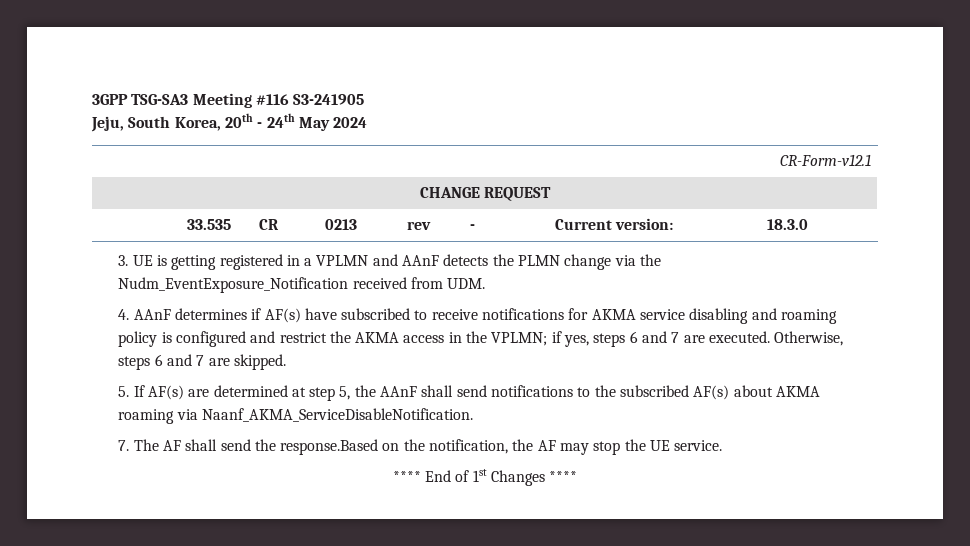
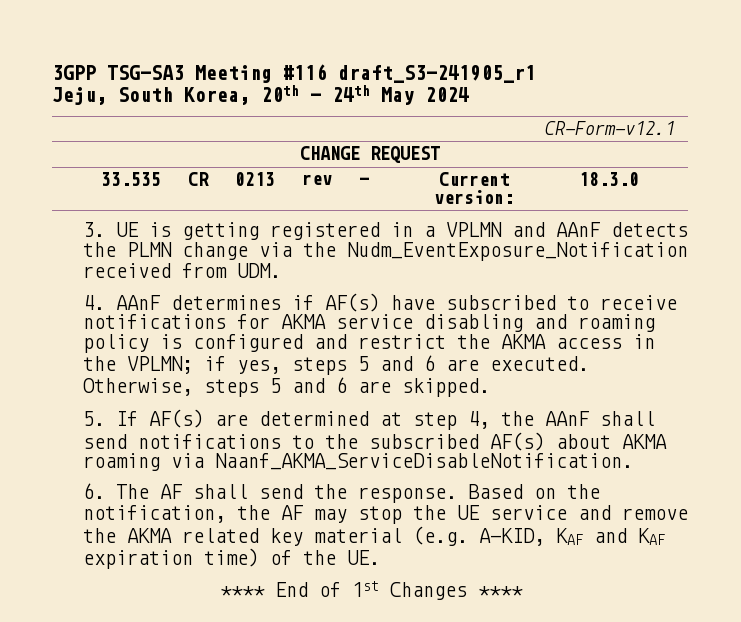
- 3GPP TSG-SA3 Meeting #116 S3-241905
+ 3GPP TSG-SA3 Meeting #116 draft_S3-241905_r1
- 4. AAnF determines if AF(s) have subscribed to receive notifications for AKMA service disabling and roaming policy is configured and restrict the AKMA access in the VPLMN; if yes, steps 6 and 7 are executed.
+ 4. AAnF determines if AF(s) have subscribed to receive notifications for AKMA service disabling and roaming policy is configured and restrict the AKMA access in the VPLMN; if yes, steps 5 and 6 are executed.
- Otherwise, steps 6 and 7 are skipped.
+ Otherwise, steps 5 and 6 are skipped.
- 5. If AF(s) are determined at step 5, the AAnF shall send notifications to the subscribed AF(s) about AKMA roaming via Naanf_AKMA_ServiceDisableNotification.
+ 5. If AF(s) are determined at step 4, the AAnF shall send notifications to the subscribed AF(s) about AKMA roaming via Naanf_AKMA_ServiceDisableNotification.
- 7. The AF shall send the response.Based on the notification, the AF may stop the UE service.
+ 6. The AF shall send the response. Based on the notification, the AF may stop the UE service and remove the AKMA related key material (e.g. A-KID, KAF and KAF expiration time) of the UE.

